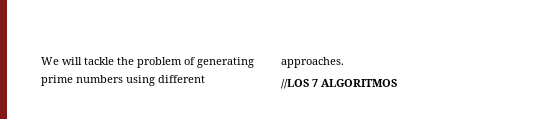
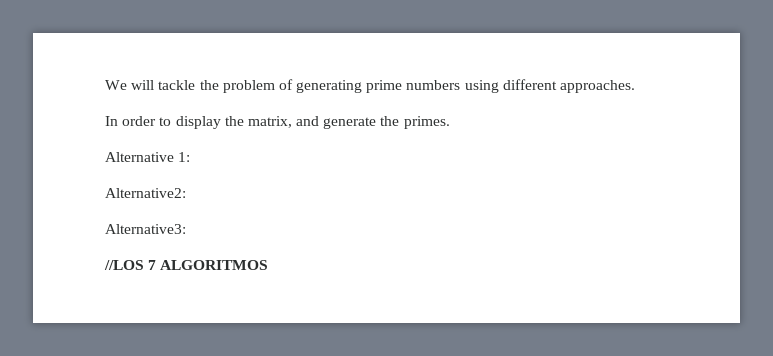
+ In order to display the matrix, and generate the primes.
+ Alternative 1:
+ Alternative2:
+ Alternative3:

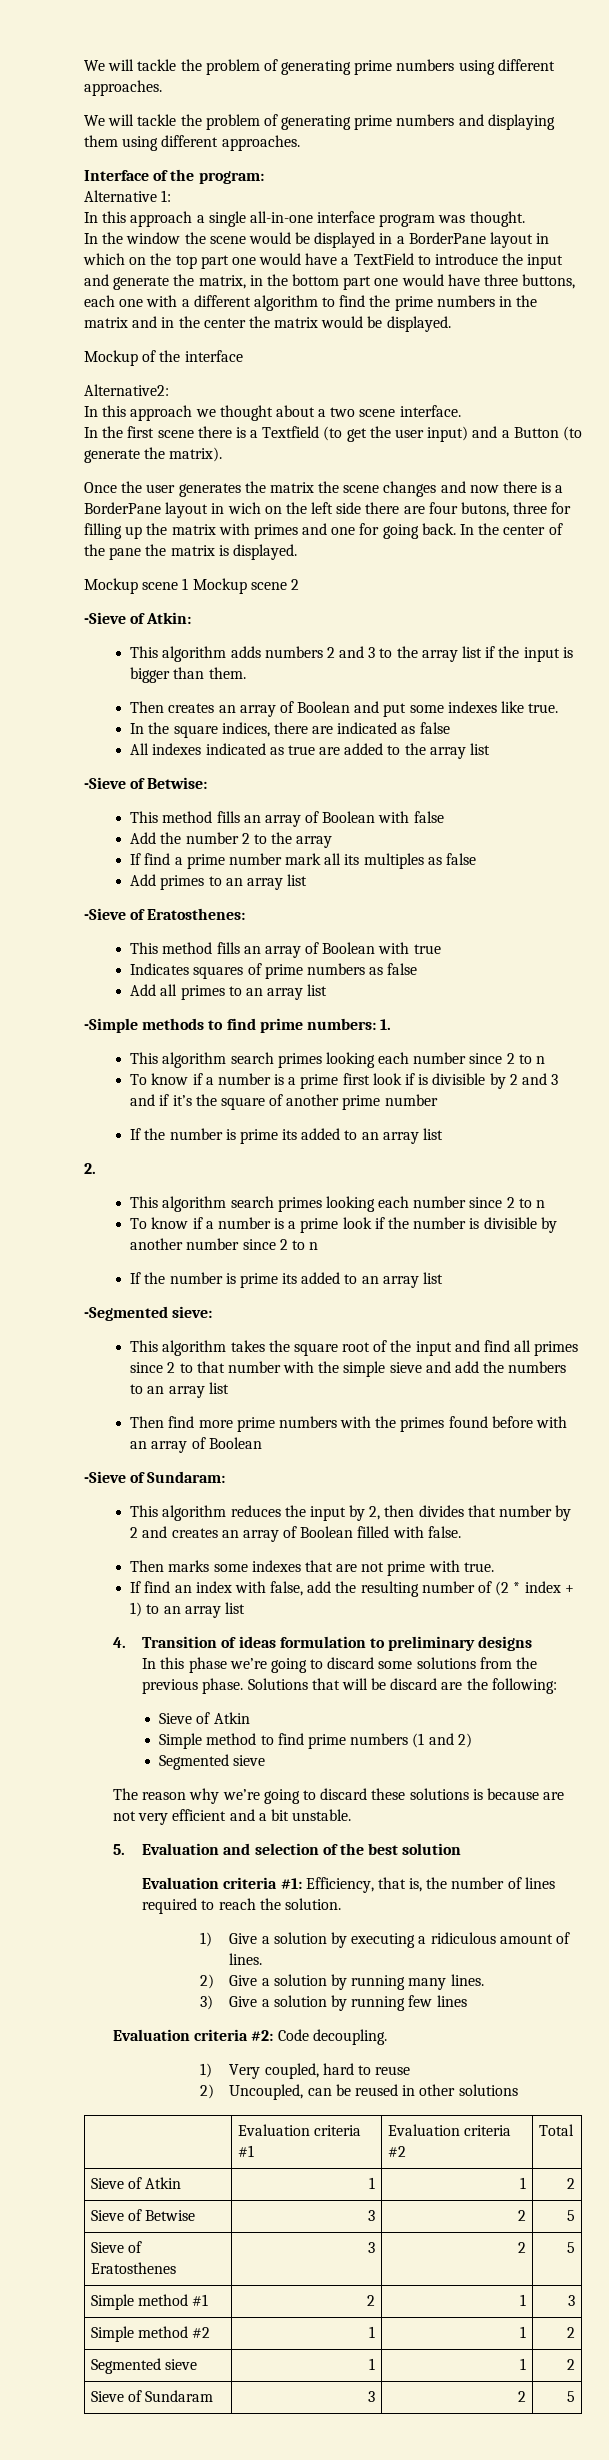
- In order to display the matrix, and generate the primes.
+ We will tackle the problem of generating prime numbers and displaying them using different approaches.
+ Interface of the program:
  Alternative 1:
+ In this approach a single all-in-one interface program was thought.
+ In the window the scene would be displayed in a BorderPane layout in which on the top part one would have a TextField to introduce the input and generate the matrix, in the bottom part one would have three buttons, each one with a different algorithm to find the prime numbers in the matrix and in the center the matrix would be displayed.
+ Mockup of the interface
  Alternative2:
- Alternative3:
- //LOS 7 ALGORITMOS
+ In this approach we thought about a two scene interface.
+ In the first scene there is a Textfield (to get the user input) and a Button (to generate the matrix).
+ Once the user generates the matrix the scene changes and now there is a BorderPane layout in wich on the left side there are four butons, three for filling up the matrix with primes and one for going back. In the center of the pane the matrix is displayed.
+ Mockup scene 1 Mockup scene 2
+ -Sieve of Atkin:
+ This algorithm adds numbers 2 and 3 to the array list if the input is bigger than them.
+ Then creates an array of Boolean and put some indexes like true.
+ In the square indices, there are indicated as false
+ All indexes indicated as true are added to the array list
+ -Sieve of Betwise:
+ This method fills an array of Boolean with false
+ Add the number 2 to the array
+ If find a prime number mark all its multiples as false
+ Add primes to an array list
+ -Sieve of Eratosthenes:
+ This method fills an array of Boolean with true
+ Indicates squares of prime numbers as false
+ Add all primes to an array list
+ -Simple methods to find prime numbers: 1.
+ This algorithm search primes looking each number since 2 to n
+ To know if a number is a prime first look if is divisible by 2 and 3 and if it’s the square of another prime number
+ If the number is prime its added to an array list
+ 2.
+ This algorithm search primes looking each number since 2 to n
+ To know if a number is a prime look if the number is divisible by another number since 2 to n
+ If the number is prime its added to an array list
+ -Segmented sieve:
+ This algorithm takes the square root of the input and find all primes since 2 to that number with the simple sieve and add the numbers to an array list
+ Then find more prime numbers with the primes found before with an array of Boolean
+ -Sieve of Sundaram:
+ This algorithm reduces the input by 2, then divides that number by 2 and creates an array of Boolean filled with false.
+ Then marks some indexes that are not prime with true.
+ If find an index with false, add the resulting number of (2 * index + 1) to an array list
+ 4. Transition of ideas formulation to preliminary designs
+ In this phase we’re going to discard some solutions from the previous phase. Solutions that will be discard are the following:
+ Sieve of Atkin
+ Simple method to find prime numbers (1 and 2)
+ Segmented sieve
+ The reason why we’re going to discard these solutions is because are not very efficient and a bit unstable.
+ 5. Evaluation and selection of the best solution
+ Evaluation criteria #1: Efficiency, that is, the number of lines required to reach the solution.
+ 1) Give a solution by executing a ridiculous amount of lines.
+ 2) Give a solution by running many lines.
+ 3) Give a solution by running few lines
+ Evaluation criteria #2: Code decoupling.
+ 1) Very coupled, hard to reuse
+ 2) Uncoupled, can be reused in other solutions
+ | Evaluation criteria #1 | Evaluation criteria #2 | Total
+ Sieve of Atkin | 1 | 1 | 2
+ Sieve of Betwise | 3 | 2 | 5
+ Sieve of Eratosthenes | 3 | 2 | 5
+ Simple method #1 | 2 | 1 | 3
+ Simple method #2 | 1 | 1 | 2
+ Segmented sieve | 1 | 1 | 2
+ Sieve of Sundaram | 3 | 2 | 5

